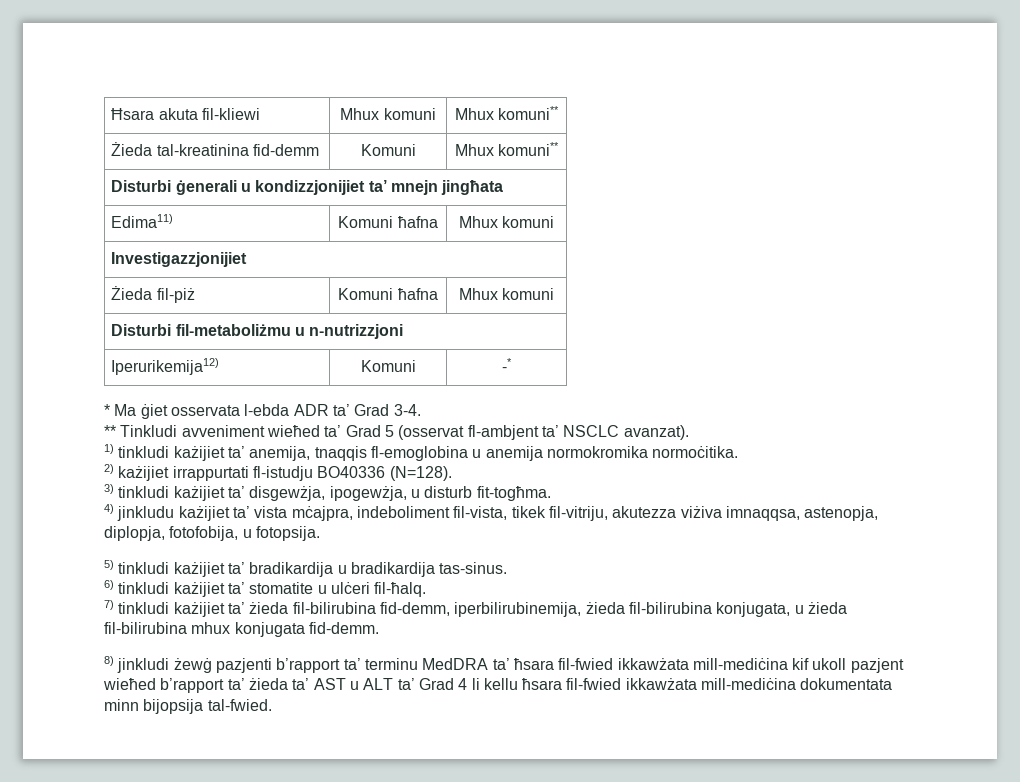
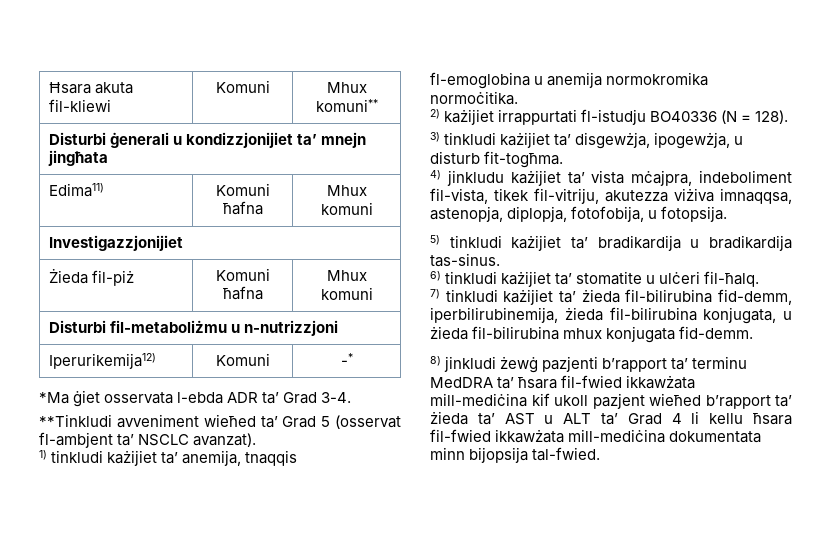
- Ħsara akuta fil-kliewi | Mhux komuni | Mhux komuni**
- Żieda tal-kreatinina fid-demm | Komuni | Mhux komuni**
+ Ħsara akuta fil-kliewi | Komuni | Mhux komuni**
- * Ma ġiet osservata l-ebda ADR ta’ Grad 3-4.
+ *Ma ġiet osservata l-ebda ADR ta’ Grad 3-4.
- ** Tinkludi avveniment wieħed ta’ Grad 5 (osservat fl-ambjent ta’ NSCLC avanzat).
+ **Tinkludi avveniment wieħed ta’ Grad 5 (osservat fl-ambjent ta’ NSCLC avanzat).
- 2) każijiet irrappurtati fl-istudju BO40336 (N=128).
+ 2) każijiet irrappurtati fl-istudju BO40336 (N = 128).

